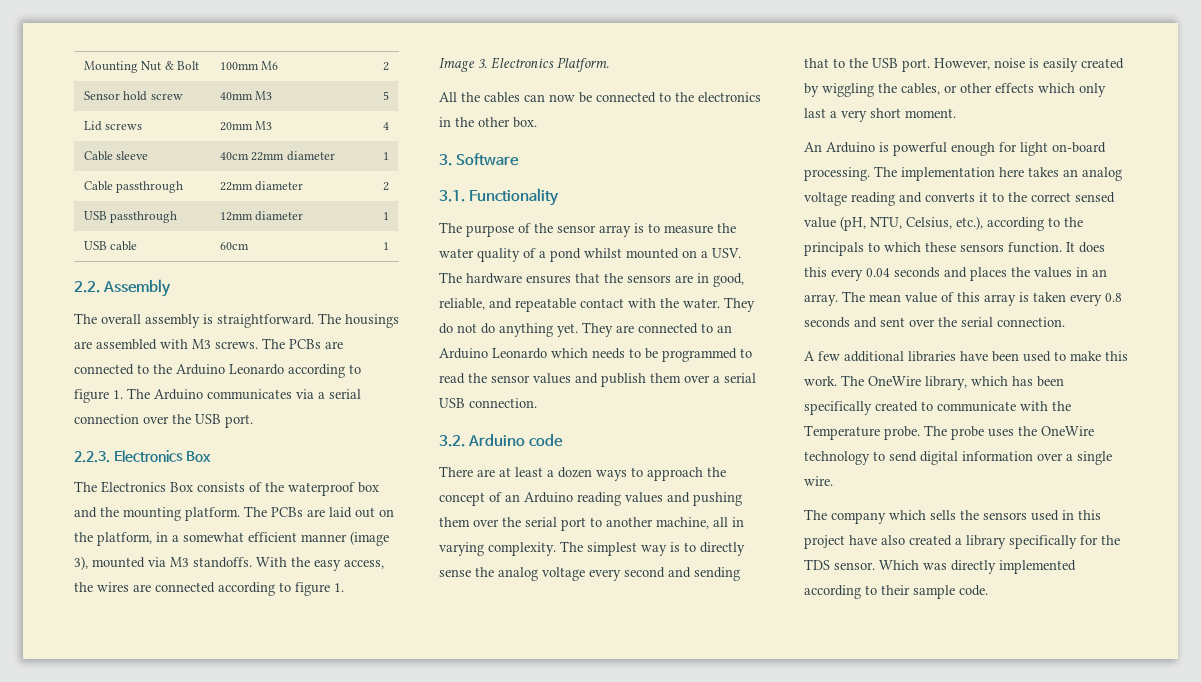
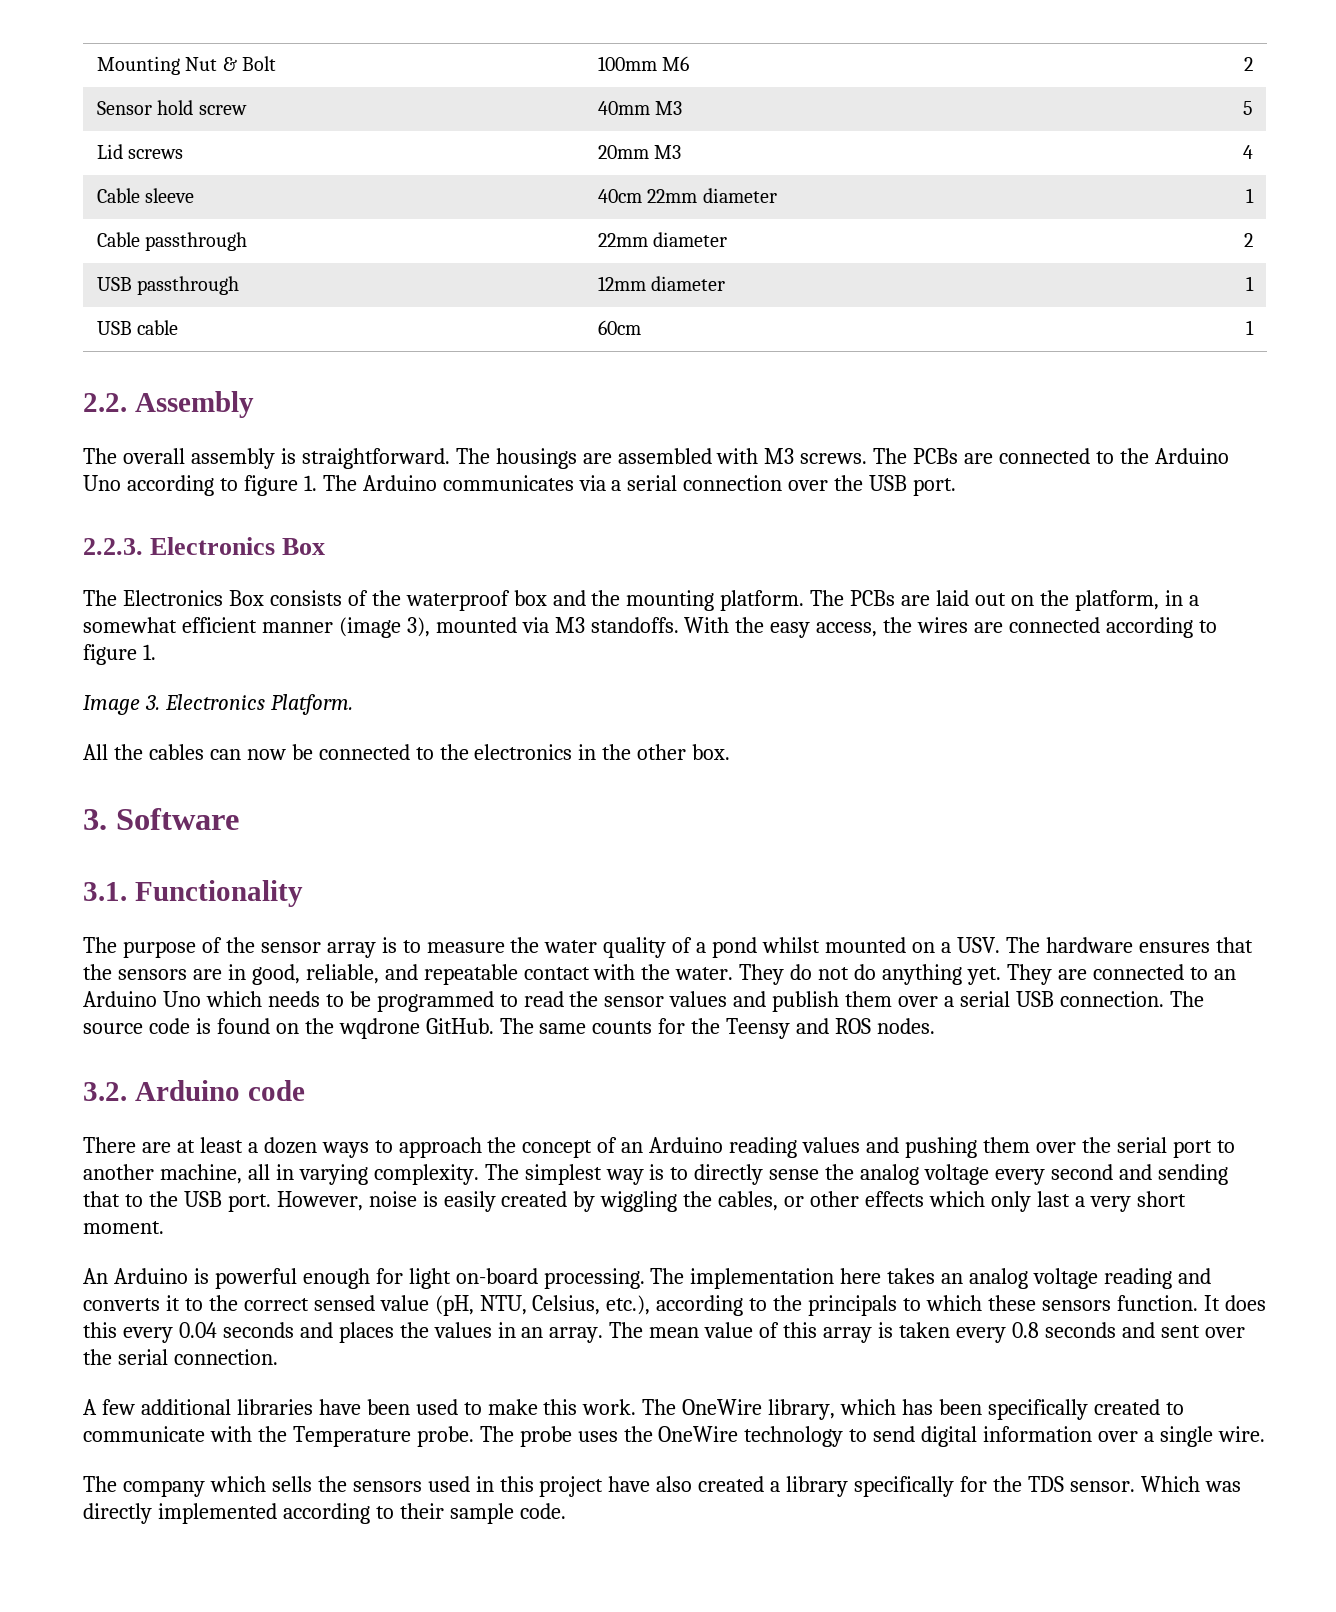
- The PCBs are connected to the Arduino Leonardo according to figure 1. The Arduino communicates via a serial connection over the USB port.
+ The PCBs are connected to the Arduino Uno according to figure 1. The Arduino communicates via a serial connection over the USB port.
- They are connected to an Arduino Leonardo which needs to be programmed to read the sensor values and publish them over a serial USB connection.
+ They are connected to an Arduino Uno which needs to be programmed to read the sensor values and publish them over a serial USB connection. The source code is found on the wqdrone GitHub. The same counts for the Teensy and ROS nodes.

